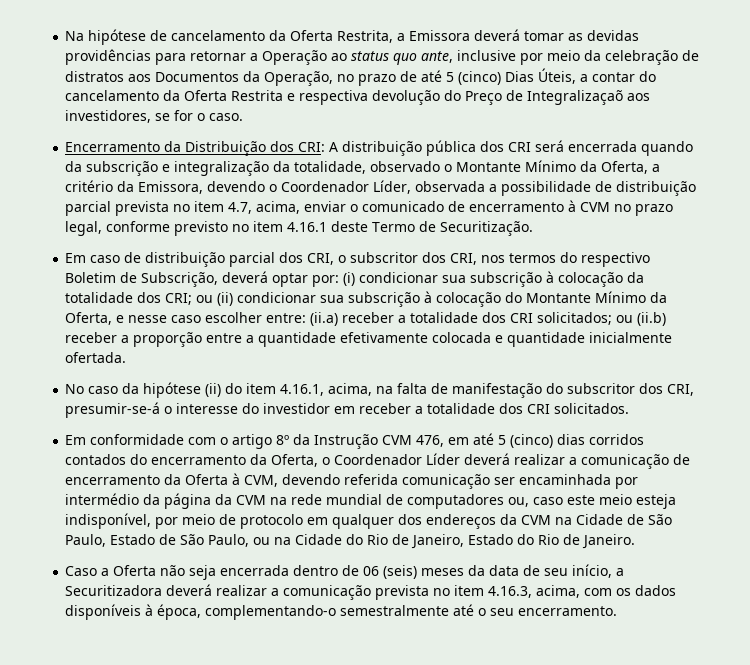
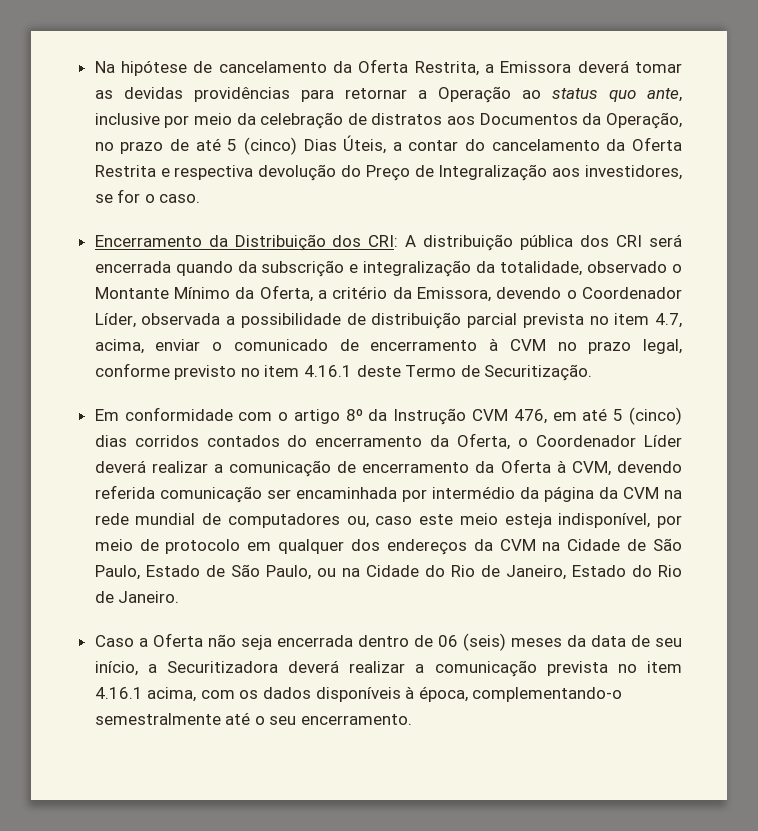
- Na hipótese de cancelamento da Oferta Restrita, a Emissora deverá tomar as devidas providências para retornar a Operação ao status quo ante, inclusive por meio da celebração de distratos aos Documentos da Operação, no prazo de até 5 (cinco) Dias Úteis, a contar do cancelamento da Oferta Restrita e respectiva devolução do Preço de Integralizaçaõ aos investidores, se for o caso.
+ Na hipótese de cancelamento da Oferta Restrita, a Emissora deverá tomar as devidas providências para retornar a Operação ao status quo ante, inclusive por meio da celebração de distratos aos Documentos da Operação, no prazo de até 5 (cinco) Dias Úteis, a contar do cancelamento da Oferta Restrita e respectiva devolução do Preço de Integralização aos investidores, se for o caso.
- Em caso de distribuição parcial dos CRI, o subscritor dos CRI, nos termos do respectivo Boletim de Subscrição, deverá optar por: (i) condicionar sua subscrição à colocação da totalidade dos CRI; ou (ii) condicionar sua subscrição à colocação do Montante Mínimo da Oferta, e nesse caso escolher entre: (ii.a) receber a totalidade dos CRI solicitados; ou (ii.b) receber a proporção entre a quantidade efetivamente colocada e quantidade inicialmente ofertada.
- No caso da hipótese (ii) do item 4.16.1, acima, na falta de manifestação do subscritor dos CRI, presumir-se-á o interesse do investidor em receber a totalidade dos CRI solicitados.
- Caso a Oferta não seja encerrada dentro de 06 (seis) meses da data de seu início, a Securitizadora deverá realizar a comunicação prevista no item 4.16.3, acima, com os dados disponíveis à época, complementando-o semestralmente até o seu encerramento.
+ Caso a Oferta não seja encerrada dentro de 06 (seis) meses da data de seu início, a Securitizadora deverá realizar a comunicação prevista no item 4.16.1 acima, com os dados disponíveis à época, complementando-o semestralmente até o seu encerramento.

